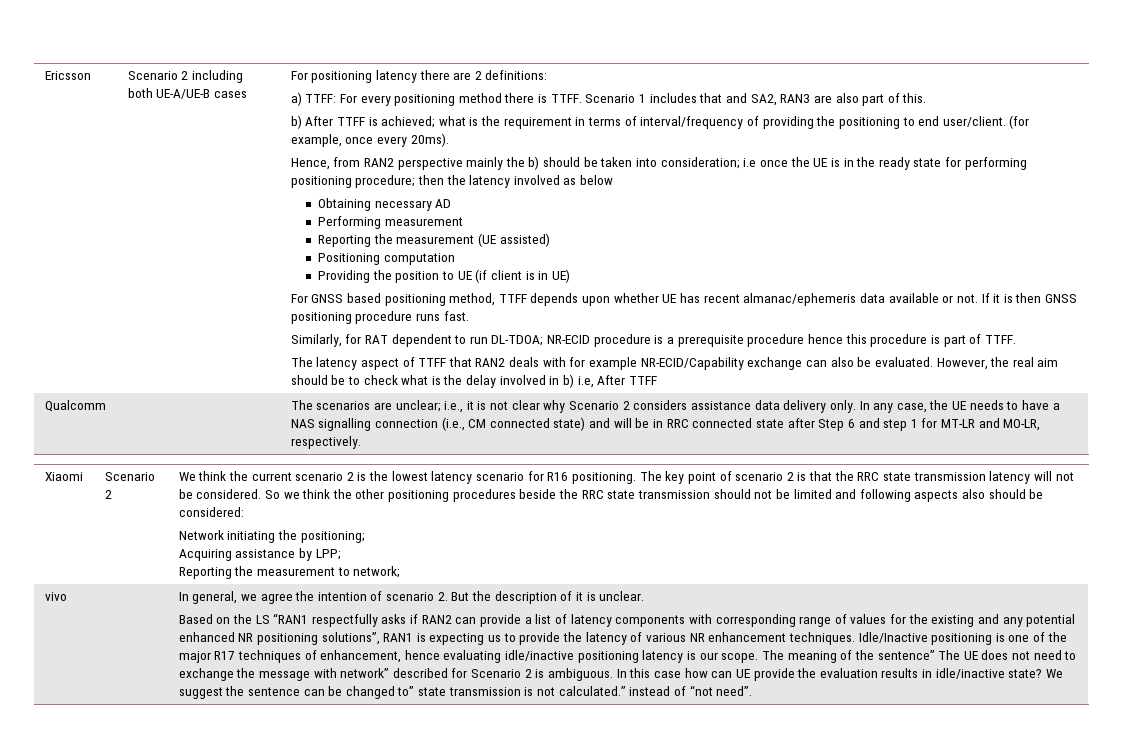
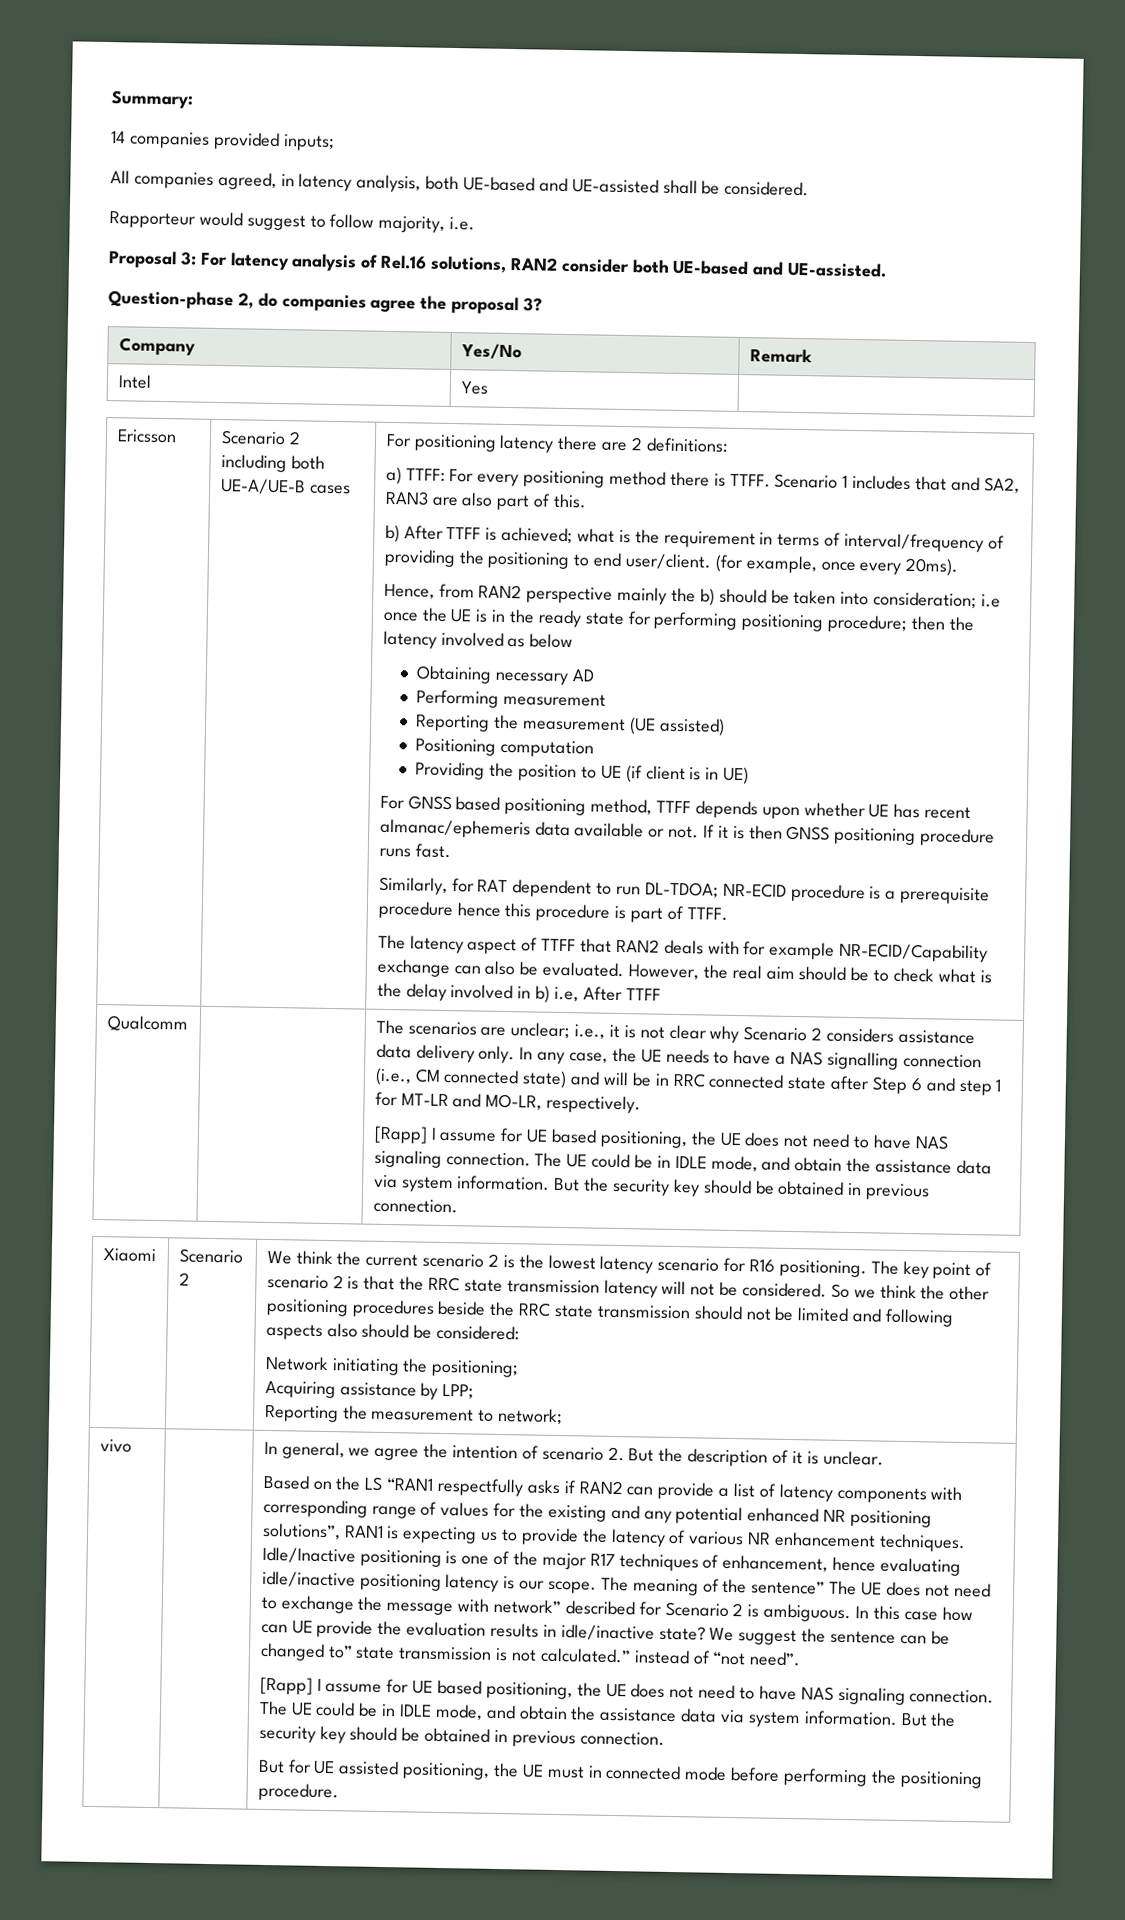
+ Summary:
+ 14 companies provided inputs;
+ All companies agreed, in latency analysis, both UE-based and UE-assisted shall be considered.
+ Rapporteur would suggest to follow majority, i.e.
+ Proposal 3: For latency analysis of Rel.16 solutions, RAN2 consider both UE-based and UE-assisted.
+ Question-phase 2, do companies agree the proposal 3?
+ Company | Yes/No | Remark
+ Intel | Yes |
  In any case, the UE needs to have a NAS signalling connection (i.e., CM connected state) and will be in RRC connected state after Step 6 and step 1 for MT-LR and MO-LR, respectively.
+ [Rapp] I assume for UE based positioning, the UE does not need to have NAS signaling connection. The UE could be in IDLE mode, and obtain the assistance data via system information. But the security key should be obtained in previous connection.
  We suggest the sentence can be changed to” state transmission is not calculated.” instead of “not need”.
+ [Rapp] I assume for UE based positioning, the UE does not need to have NAS signaling connection. The UE could be in IDLE mode, and obtain the assistance data via system information. But the security key should be obtained in previous connection.
+ But for UE assisted positioning, the UE must in connected mode before performing the positioning procedure.

